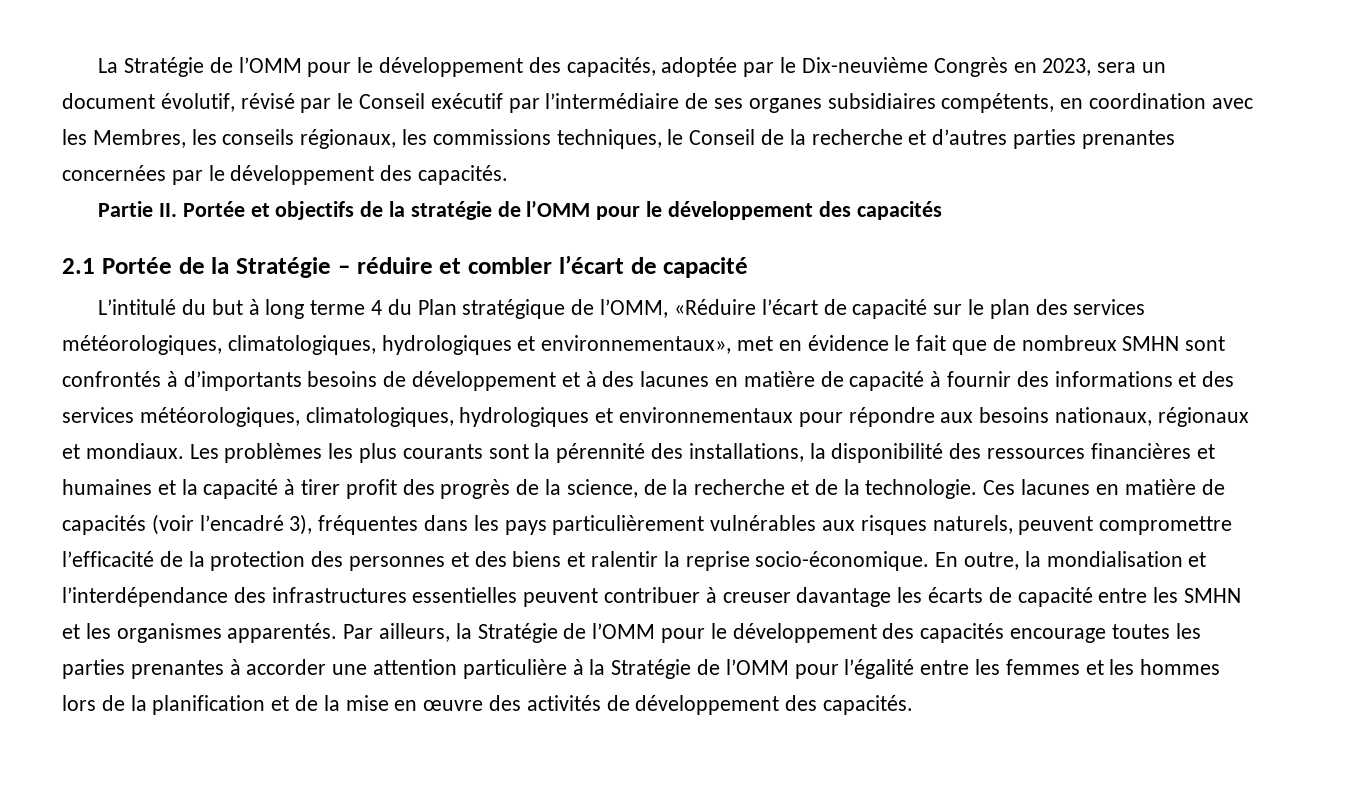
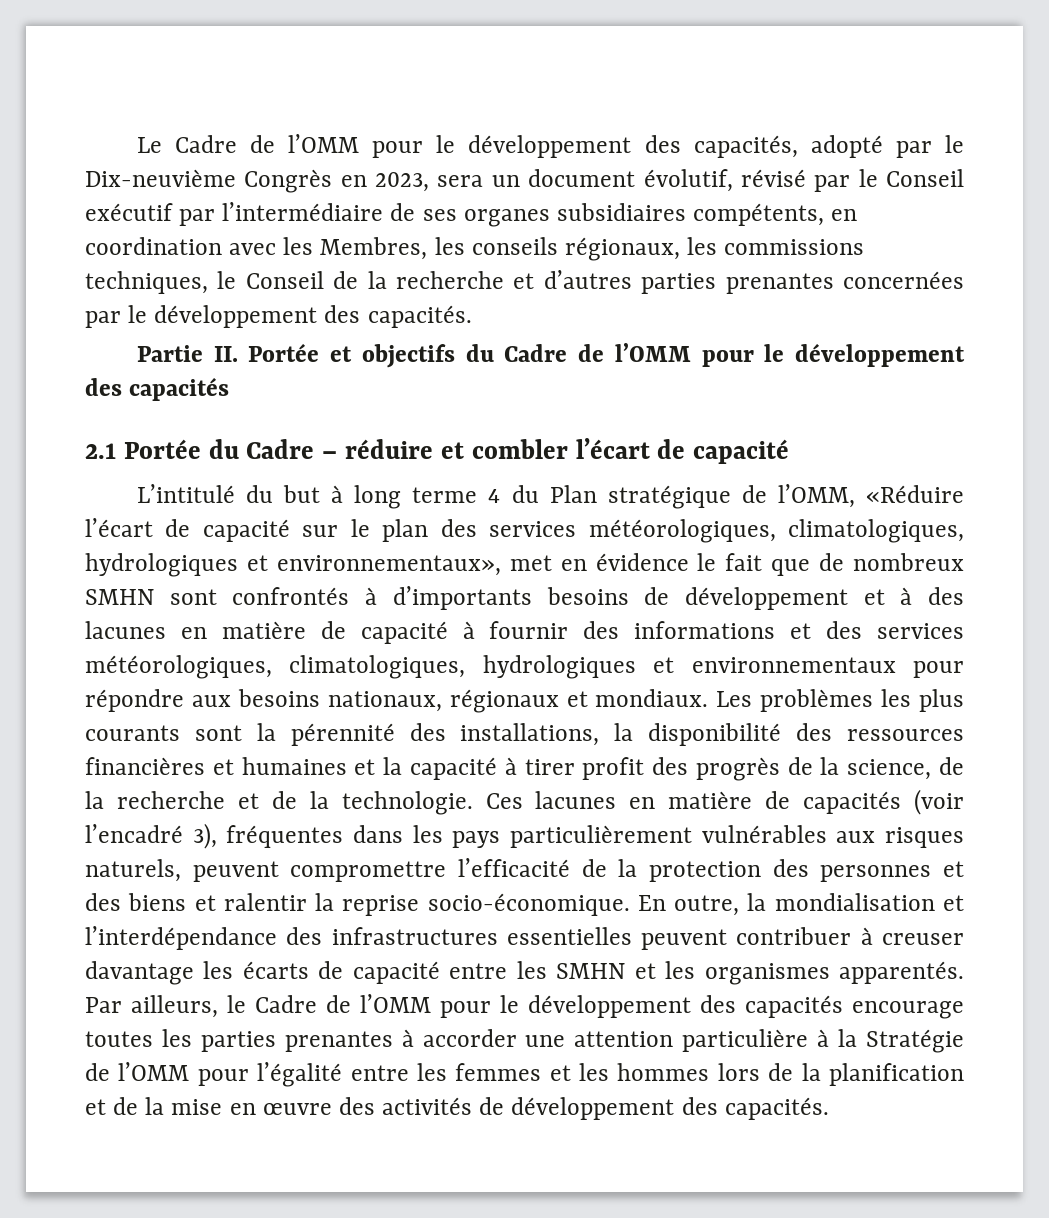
- La Stratégie de l’OMM pour le développement des capacités, adoptée par le Dix-neuvième Congrès en 2023, sera un document évolutif, révisé par le Conseil exécutif par l’intermédiaire de ses organes subsidiaires compétents, en coordination avec les Membres, les conseils régionaux, les commissions techniques, le Conseil de la recherche et d’autres parties prenantes concernées par le développement des capacités.
+ Le Cadre de l’OMM pour le développement des capacités, adopté par le Dix-neuvième Congrès en 2023, sera un document évolutif, révisé par le Conseil exécutif par l’intermédiaire de ses organes subsidiaires compétents, en coordination avec les Membres, les conseils régionaux, les commissions techniques, le Conseil de la recherche et d’autres parties prenantes concernées par le développement des capacités.
- Partie II. Portée et objectifs de la stratégie de l’OMM pour le développement des capacités
+ Partie II. Portée et objectifs du Cadre de l’OMM pour le développement des capacités
- 2.1 Portée de la Stratégie – réduire et combler l’écart de capacité
+ 2.1 Portée du Cadre – réduire et combler l’écart de capacité
- Par ailleurs, la Stratégie de l’OMM pour le développement des capacités encourage toutes les parties prenantes à accorder une attention particulière à la Stratégie de l’OMM pour l’égalité entre les femmes et les hommes lors de la planification et de la mise en œuvre des activités de développement des capacités.
+ Par ailleurs, le Cadre de l’OMM pour le développement des capacités encourage toutes les parties prenantes à accorder une attention particulière à la Stratégie de l’OMM pour l’égalité entre les femmes et les hommes lors de la planification et de la mise en œuvre des activités de développement des capacités.

